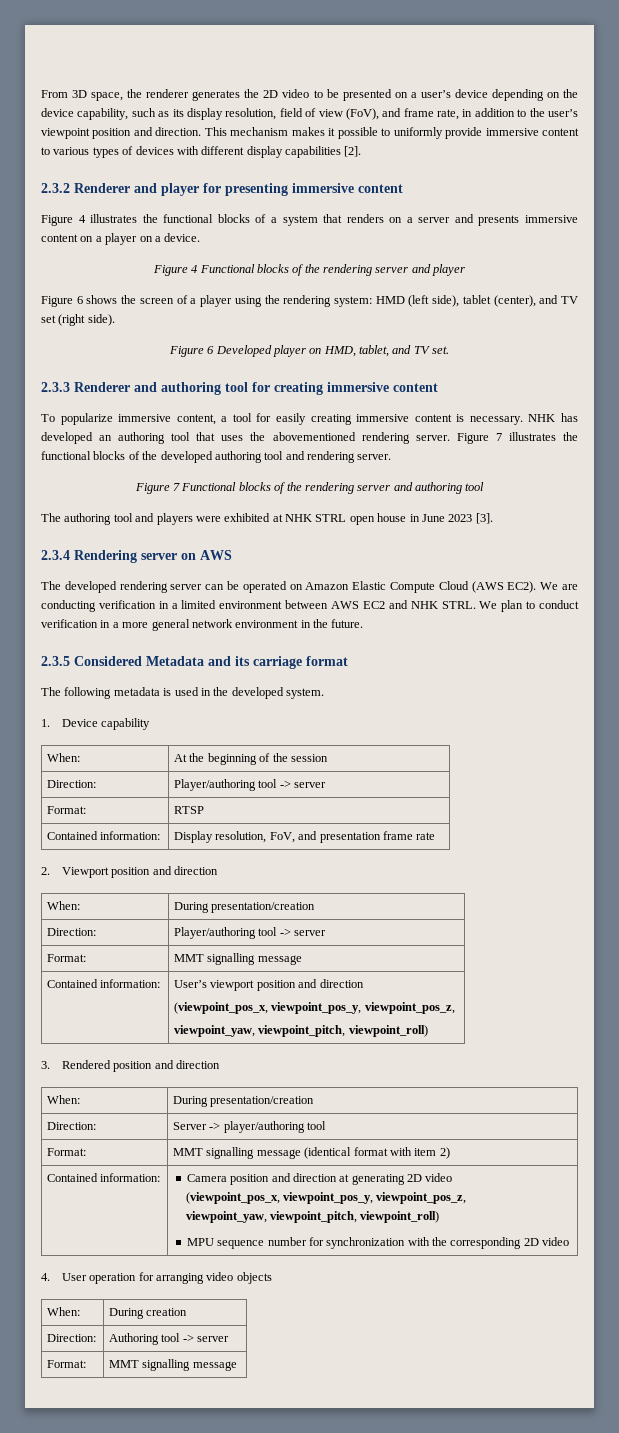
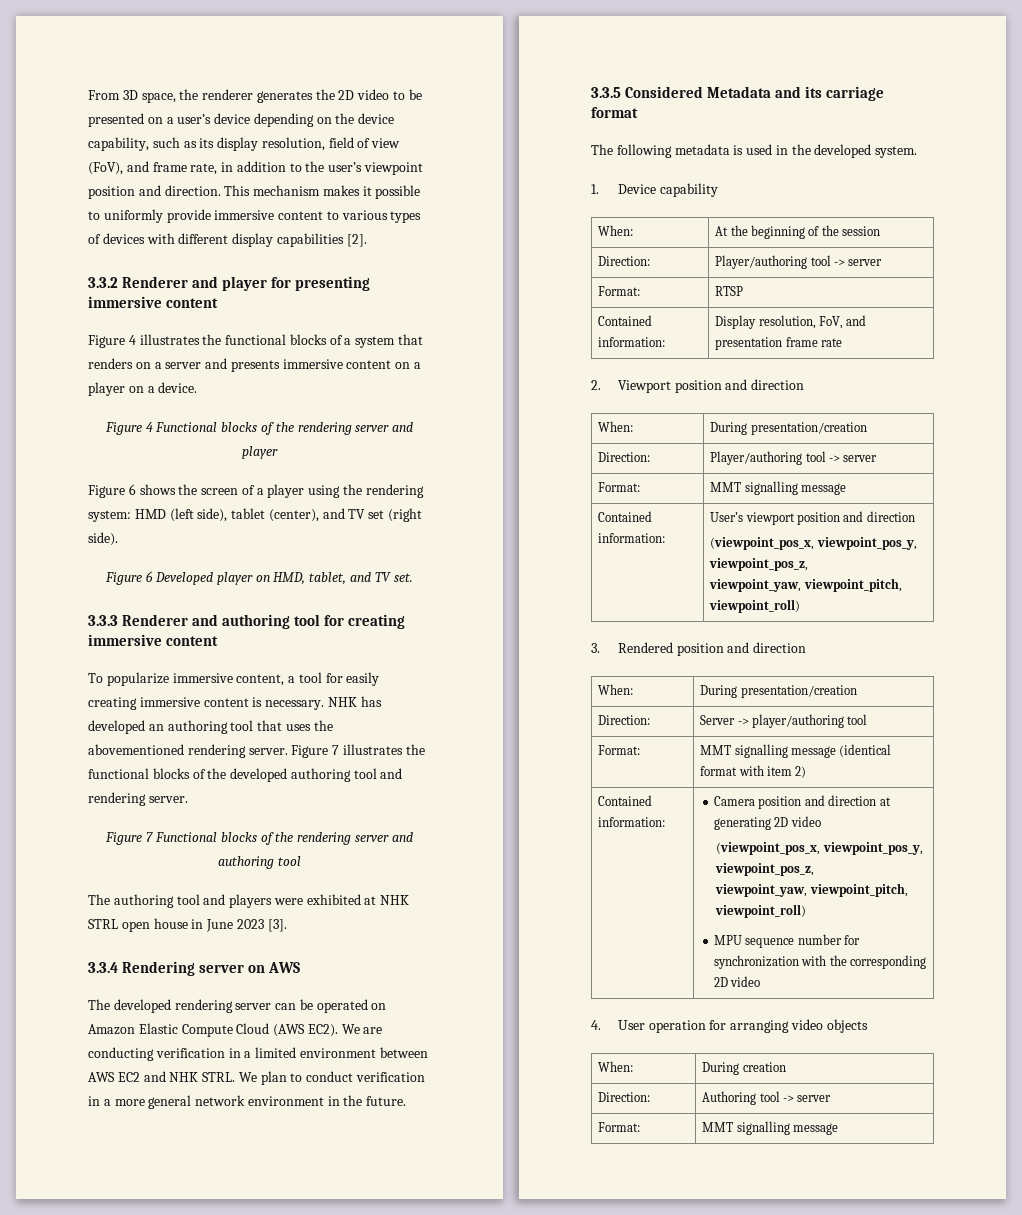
- 2.3.2 Renderer and player for presenting immersive content
+ 3.3.2 Renderer and player for presenting immersive content
- 2.3.3 Renderer and authoring tool for creating immersive content
+ 3.3.3 Renderer and authoring tool for creating immersive content
- 2.3.4 Rendering server on AWS
+ 3.3.4 Rendering server on AWS
- 2.3.5 Considered Metadata and its carriage format
+ 3.3.5 Considered Metadata and its carriage format

